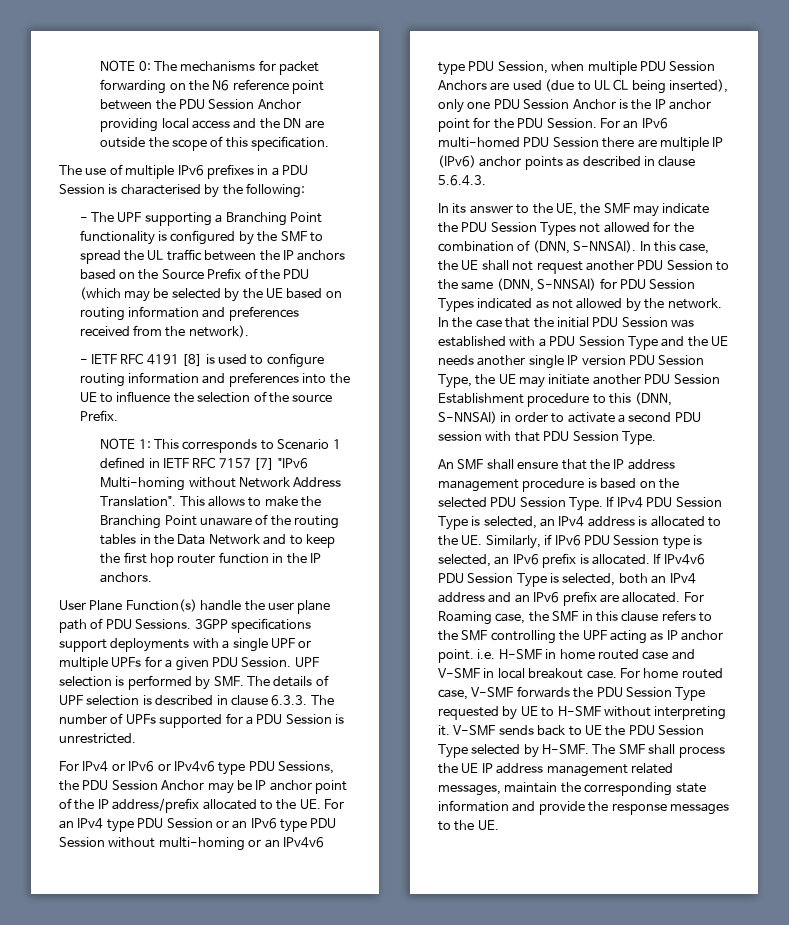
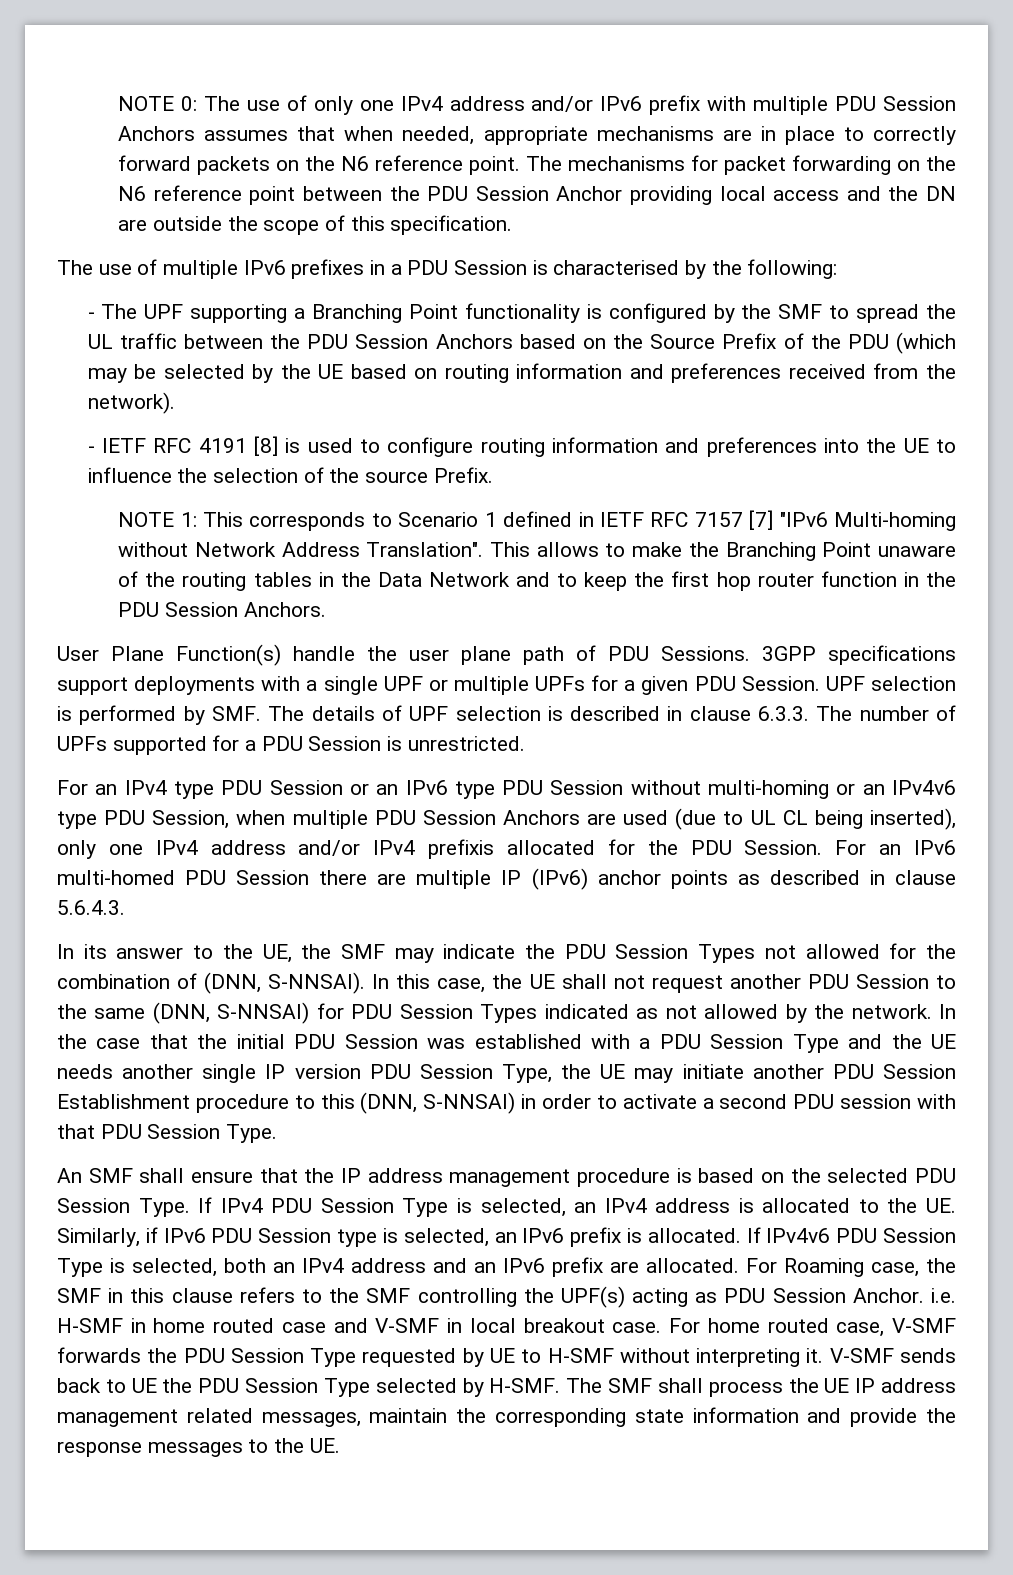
- NOTE 0: The mechanisms for packet forwarding on the N6 reference point between the PDU Session Anchor providing local access and the DN are outside the scope of this specification.
+ NOTE 0: The use of only one IPv4 address and/or IPv6 prefix with multiple PDU Session Anchors assumes that when needed, appropriate mechanisms are in place to correctly forward packets on the N6 reference point. The mechanisms for packet forwarding on the N6 reference point between the PDU Session Anchor providing local access and the DN are outside the scope of this specification.
- - The UPF supporting a Branching Point functionality is configured by the SMF to spread the UL traffic between the IP anchors based on the Source Prefix of the PDU (which may be selected by the UE based on routing information and preferences received from the network).
+ - The UPF supporting a Branching Point functionality is configured by the SMF to spread the UL traffic between the PDU Session Anchors based on the Source Prefix of the PDU (which may be selected by the UE based on routing information and preferences received from the network).
- This allows to make the Branching Point unaware of the routing tables in the Data Network and to keep the first hop router function in the IP anchors.
+ This allows to make the Branching Point unaware of the routing tables in the Data Network and to keep the first hop router function in the PDU Session Anchors.
- For IPv4 or IPv6 or IPv4v6 type PDU Sessions, the PDU Session Anchor may be IP anchor point of the IP address/prefix allocated to the UE. For an IPv4 type PDU Session or an IPv6 type PDU Session without multi-homing or an IPv4v6 type PDU Session, when multiple PDU Session Anchors are used (due to UL CL being inserted), only one PDU Session Anchor is the IP anchor point for the PDU Session.
+ For an IPv4 type PDU Session or an IPv6 type PDU Session without multi-homing or an IPv4v6 type PDU Session, when multiple PDU Session Anchors are used (due to UL CL being inserted), only one IPv4 address and/or IPv4 prefixis allocated for the PDU Session.
- For Roaming case, the SMF in this clause refers to the SMF controlling the UPF acting as IP anchor point. i.e. H-SMF in home routed case and V-SMF in local breakout case.
+ For Roaming case, the SMF in this clause refers to the SMF controlling the UPF(s) acting as PDU Session Anchor. i.e. H-SMF in home routed case and V-SMF in local breakout case.

